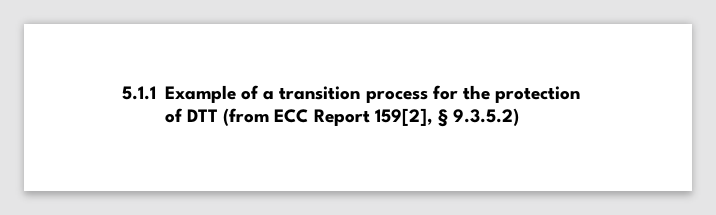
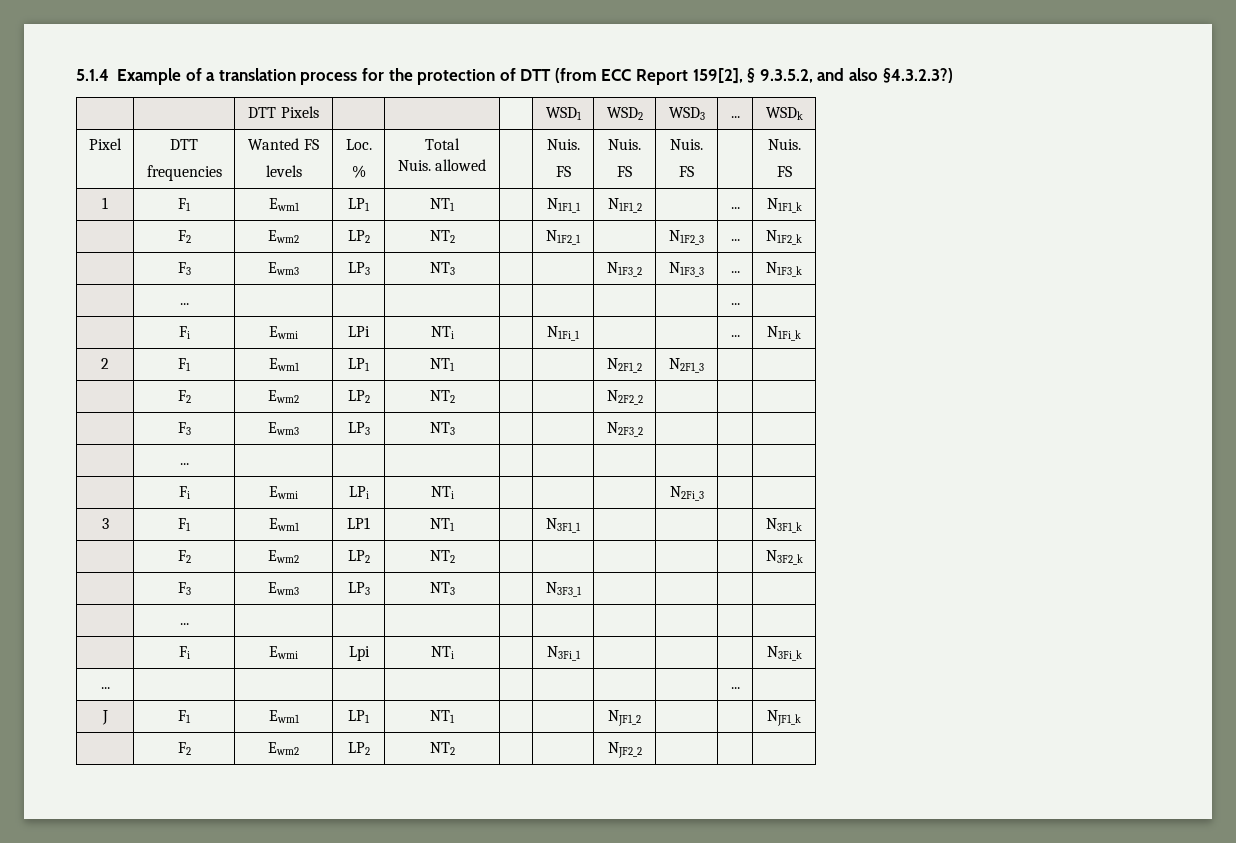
- 5.1.1 Example of a transition process for the protection of DTT (from ECC Report 159[2], § 9.3.5.2)
+ 5.1.4 Example of a translation process for the protection of DTT (from ECC Report 159[2], § 9.3.5.2, and also §4.3.2.3?)
+ | | DTT Pixels | | | | WSD1 | WSD2 | WSD3 | ... | WSDk
+ Pixel | DTT
+ frequencies | Wanted FS
+ levels | Loc.
+ % | Total
+ Nuis. allowed | | Nuis.
+ FS | Nuis.
+ FS | Nuis.
+ FS | | Nuis.
+ FS
+ 1 | F1 | Ewm1 | LP1 | NT1 | | N1F1_1 | N1F1_2 | | ... | N1F1_k
+ | F2 | Ewm2 | LP2 | NT2 | | N1F2_1 | | N1F2_3 | ... | N1F2_k
+ | F3 | Ewm3 | LP3 | NT3 | | | N1F3_2 | N1F3_3 | ... | N1F3_k
+ | ... | | | | | | | | ... |
+ | Fi | Ewmi | LPi | NTi | | N1Fi_1 | | | ... | N1Fi_k
+ 2 | F1 | Ewm1 | LP1 | NT1 | | | N2F1_2 | N2F1_3 | |
+ | F2 | Ewm2 | LP2 | NT2 | | | N2F2_2 | | |
+ | F3 | Ewm3 | LP3 | NT3 | | | N2F3_2 | | |
+ | ... | | | | | | | | |
+ | Fi | Ewmi | LPi | NTi | | | | N2Fi_3 | |
+ 3 | F1 | Ewm1 | LP1 | NT1 | | N3F1_1 | | | | N3F1_k
+ | F2 | Ewm2 | LP2 | NT2 | | | | | | N3F2_k
+ | F3 | Ewm3 | LP3 | NT3 | | N3F3_1 | | | |
+ | ... | | | | | | | | |
+ | Fi | Ewmi | Lpi | NTi | | N3Fi_1 | | | | N3Fi_k
+ ... | | | | | | | | | ... |
+ J | F1 | Ewm1 | LP1 | NT1 | | | NJF1_2 | | | NJF1_k
+ | F2 | Ewm2 | LP2 | NT2 | | | NJF2_2 | | |

